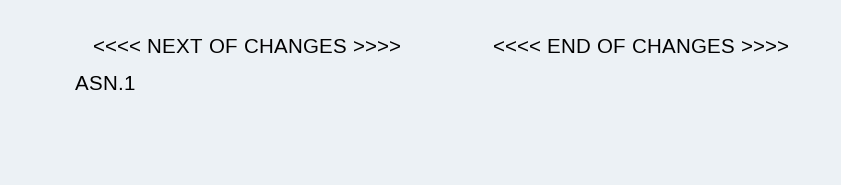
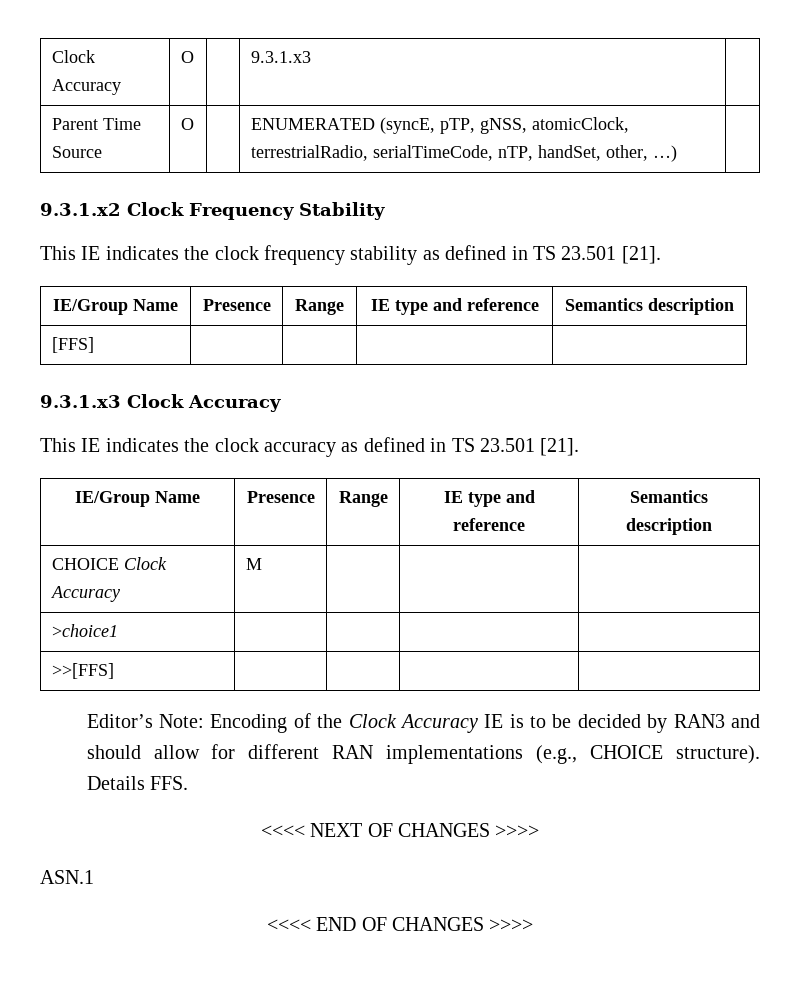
+ Clock Accuracy | O | | 9.3.1.x3 |
+ Parent Time Source | O | | ENUMERATED (syncE, pTP, gNSS, atomicClock, terrestrialRadio, serialTimeCode, nTP, handSet, other, …) |
+ 9.3.1.x2 Clock Frequency Stability
+ This IE indicates the clock frequency stability as defined in TS 23.501 [21].
+ IE/Group Name | Presence | Range | IE type and reference | Semantics description
+ [FFS] | | | |
+ 9.3.1.x3 Clock Accuracy
+ This IE indicates the clock accuracy as defined in TS 23.501 [21].
+ IE/Group Name | Presence | Range | IE type and reference | Semantics description
+ CHOICE Clock Accuracy | M | | |
+ >choice1 | | | |
+ >>[FFS] | | | |
+ Editor’s Note: Encoding of the Clock Accuracy IE is to be decided by RAN3 and should allow for different RAN implementations (e.g., CHOICE structure). Details FFS.

